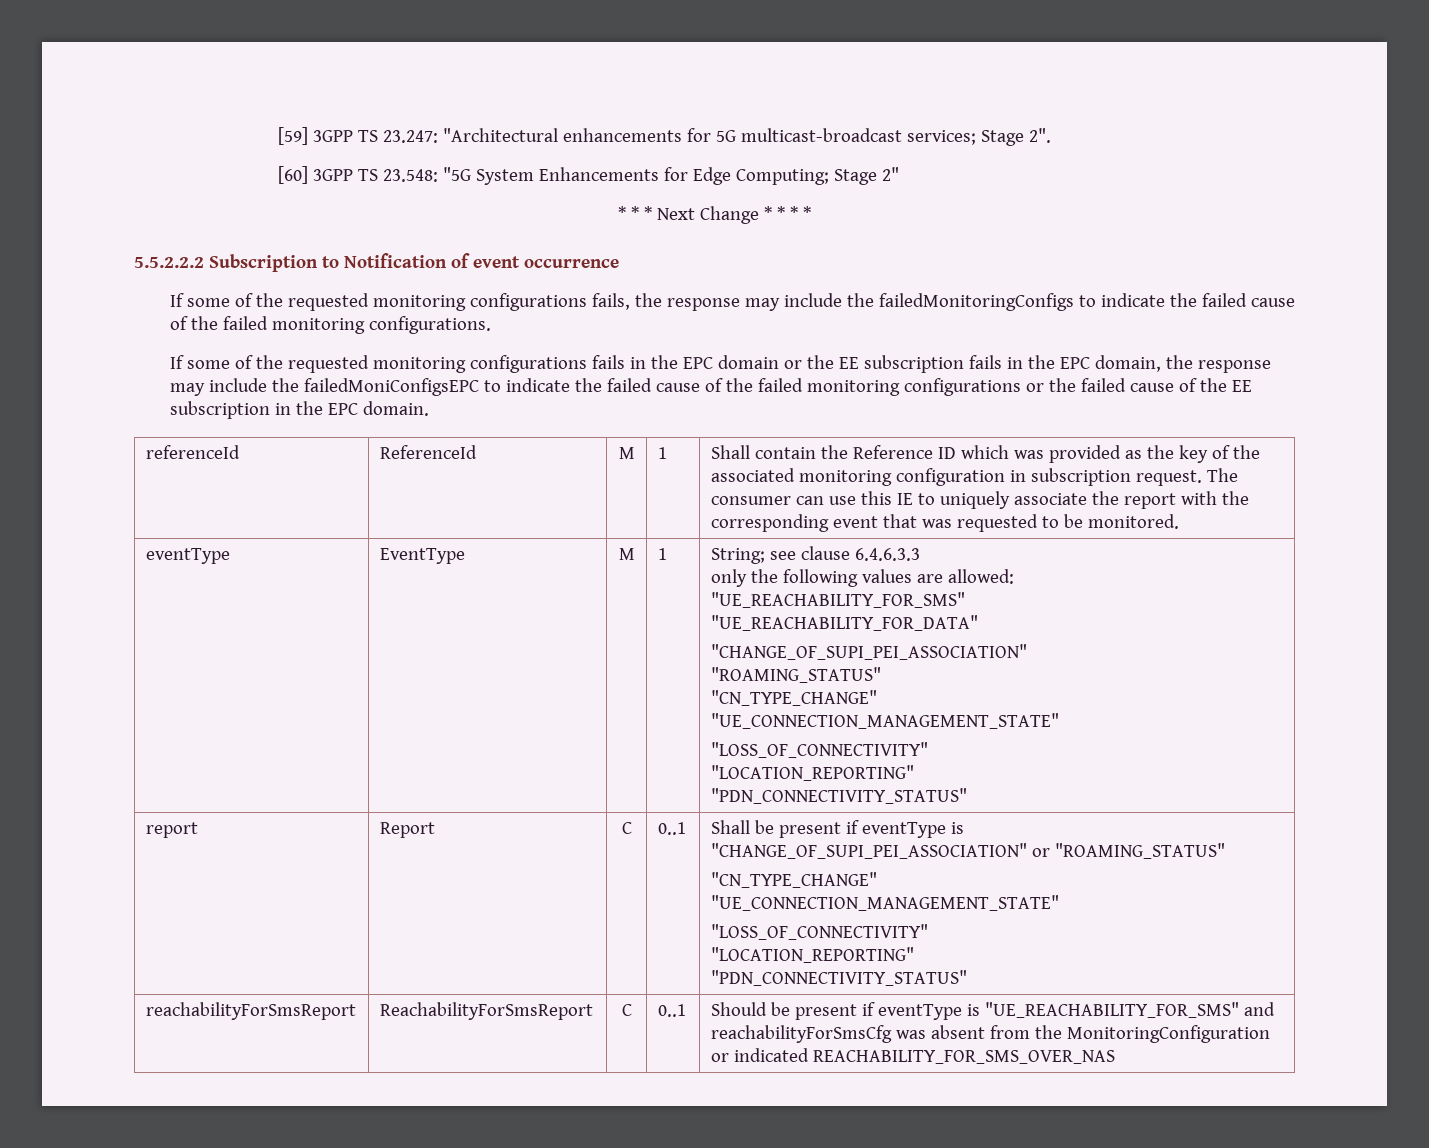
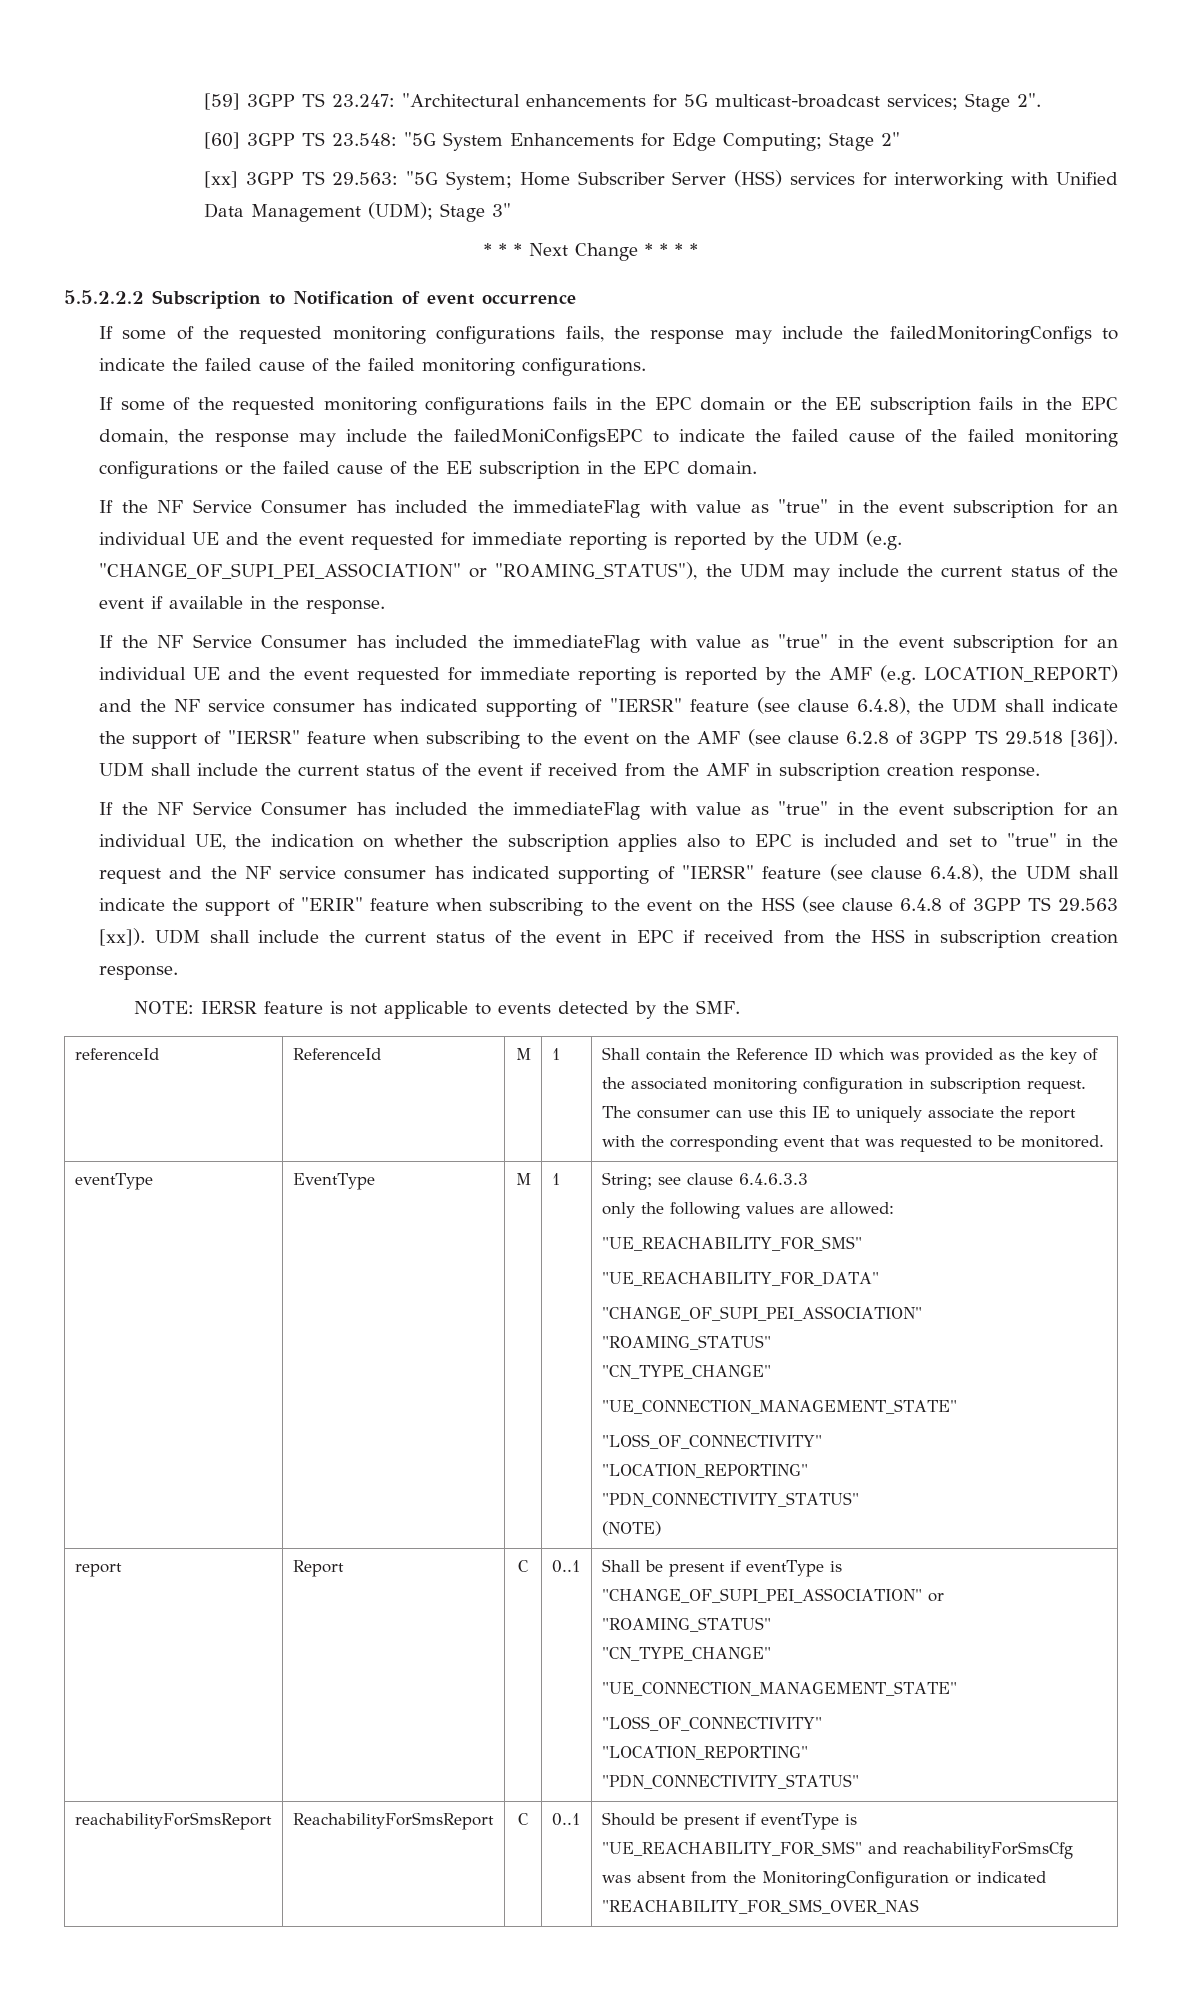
+ [xx] 3GPP TS 29.563: "5G System; Home Subscriber Server (HSS) services for interworking with Unified Data Management (UDM); Stage 3"
+ If the NF Service Consumer has included the immediateFlag with value as "true" in the event subscription for an individual UE and the event requested for immediate reporting is reported by the UDM (e.g. "CHANGE_OF_SUPI_PEI_ASSOCIATION" or "ROAMING_STATUS"), the UDM may include the current status of the event if available in the response.
+ If the NF Service Consumer has included the immediateFlag with value as "true" in the event subscription for an individual UE and the event requested for immediate reporting is reported by the AMF (e.g. LOCATION_REPORT) and the NF service consumer has indicated supporting of "IERSR" feature (see clause 6.4.8), the UDM shall indicate the support of "IERSR" feature when subscribing to the event on the AMF (see clause 6.2.8 of 3GPP TS 29.518 [36]). UDM shall include the current status of the event if received from the AMF in subscription creation response.
+ If the NF Service Consumer has included the immediateFlag with value as "true" in the event subscription for an individual UE, the indication on whether the subscription applies also to EPC is included and set to "true" in the request and the NF service consumer has indicated supporting of "IERSR" feature (see clause 6.4.8), the UDM shall indicate the support of "ERIR" feature when subscribing to the event on the HSS (see clause 6.4.8 of 3GPP TS 29.563 [xx]). UDM shall include the current status of the event in EPC if received from the HSS in subscription creation response.
+ NOTE: IERSR feature is not applicable to events detected by the SMF.
  eventType | EventType | M | 1 | String; see clause 6.4.6.3.3
  only the following values are allowed:
  "UE_REACHABILITY_FOR_SMS"
  "UE_REACHABILITY_FOR_DATA"
  "CHANGE_OF_SUPI_PEI_ASSOCIATION"
  "ROAMING_STATUS"
  "CN_TYPE_CHANGE"
  "UE_CONNECTION_MANAGEMENT_STATE"
  "LOSS_OF_CONNECTIVITY"
  "LOCATION_REPORTING"
  "PDN_CONNECTIVITY_STATUS"
+ (NOTE)
- reachabilityForSmsReport | ReachabilityForSmsReport | C | 0..1 | Should be present if eventType is "UE_REACHABILITY_FOR_SMS" and reachabilityForSmsCfg was absent from the MonitoringConfiguration or indicated REACHABILITY_FOR_SMS_OVER_NAS
+ reachabilityForSmsReport | ReachabilityForSmsReport | C | 0..1 | Should be present if eventType is "UE_REACHABILITY_FOR_SMS" and reachabilityForSmsCfg was absent from the MonitoringConfiguration or indicated "REACHABILITY_FOR_SMS_OVER_NAS

